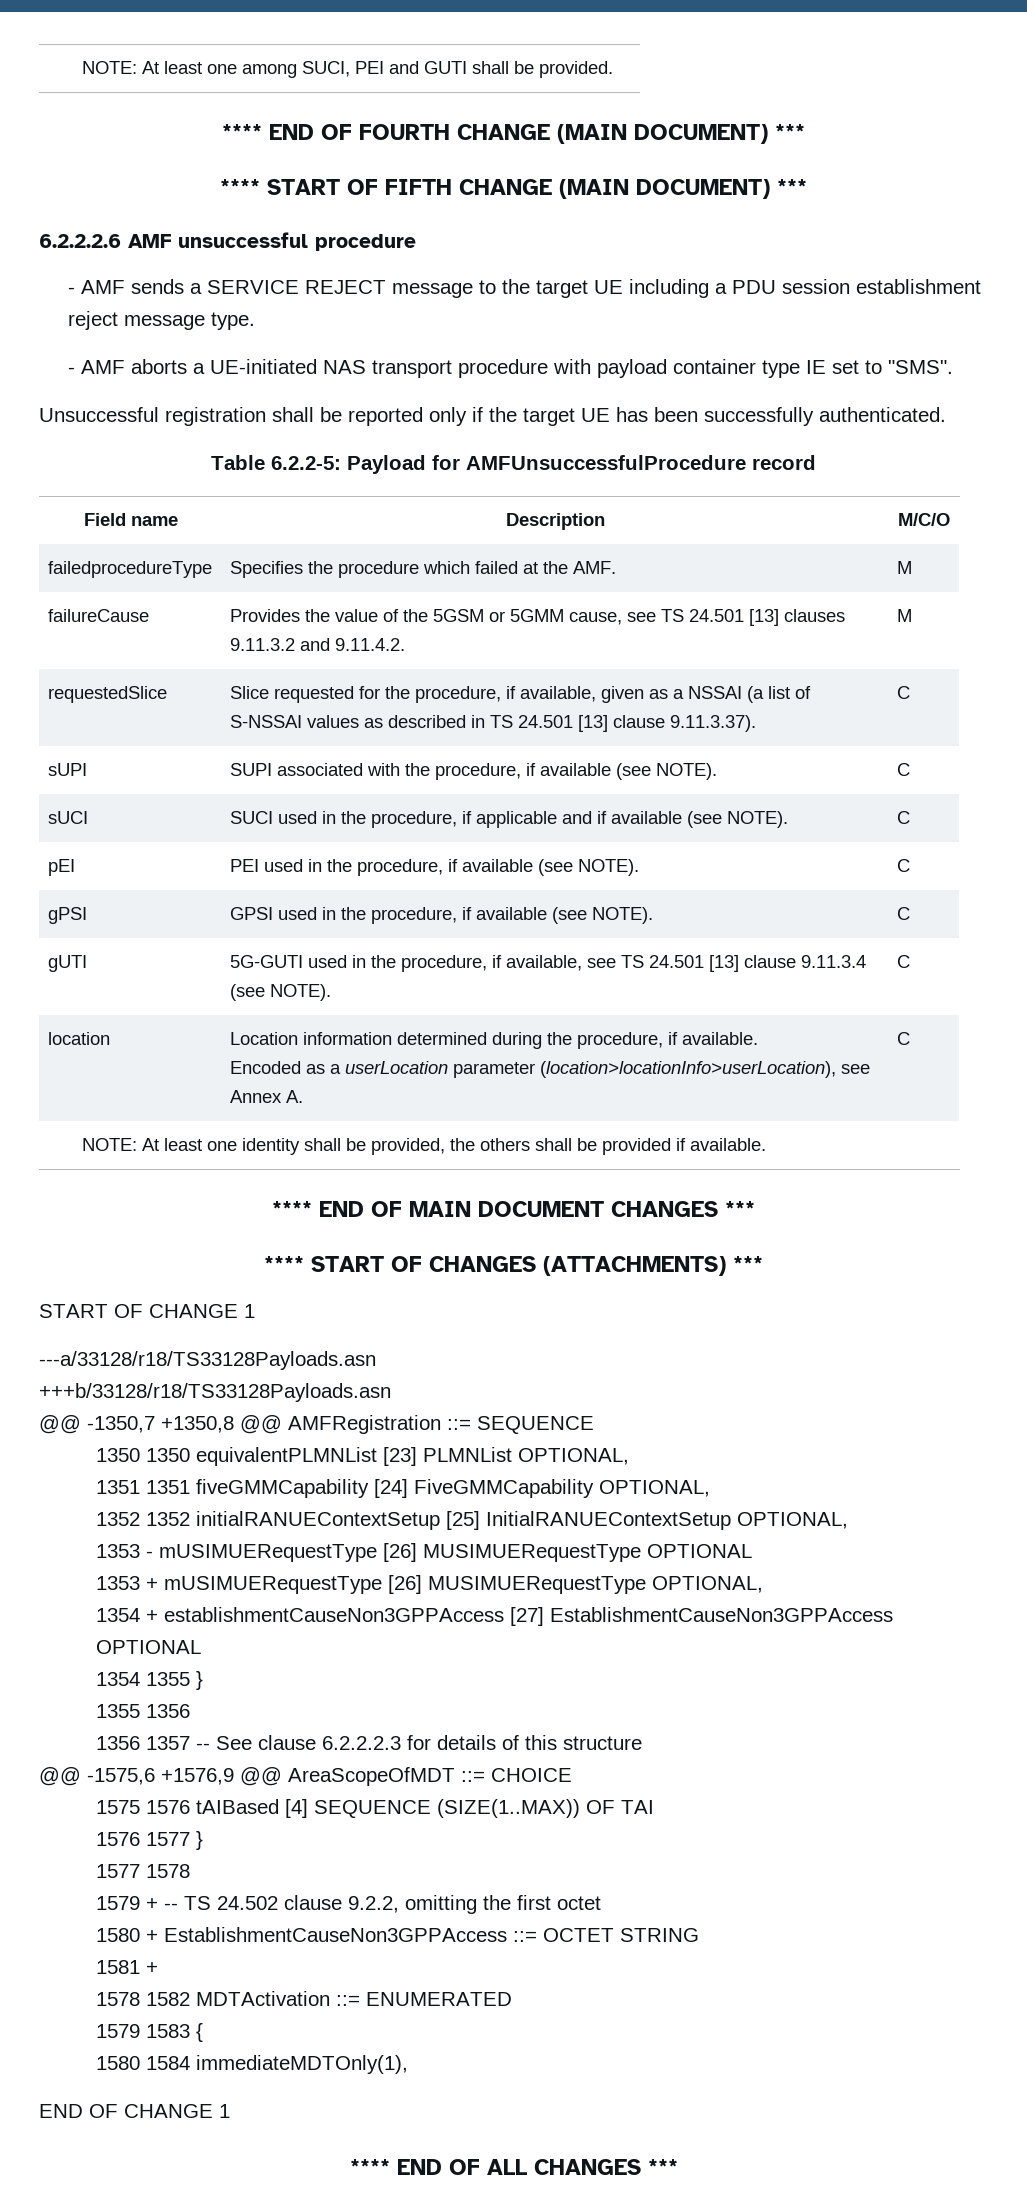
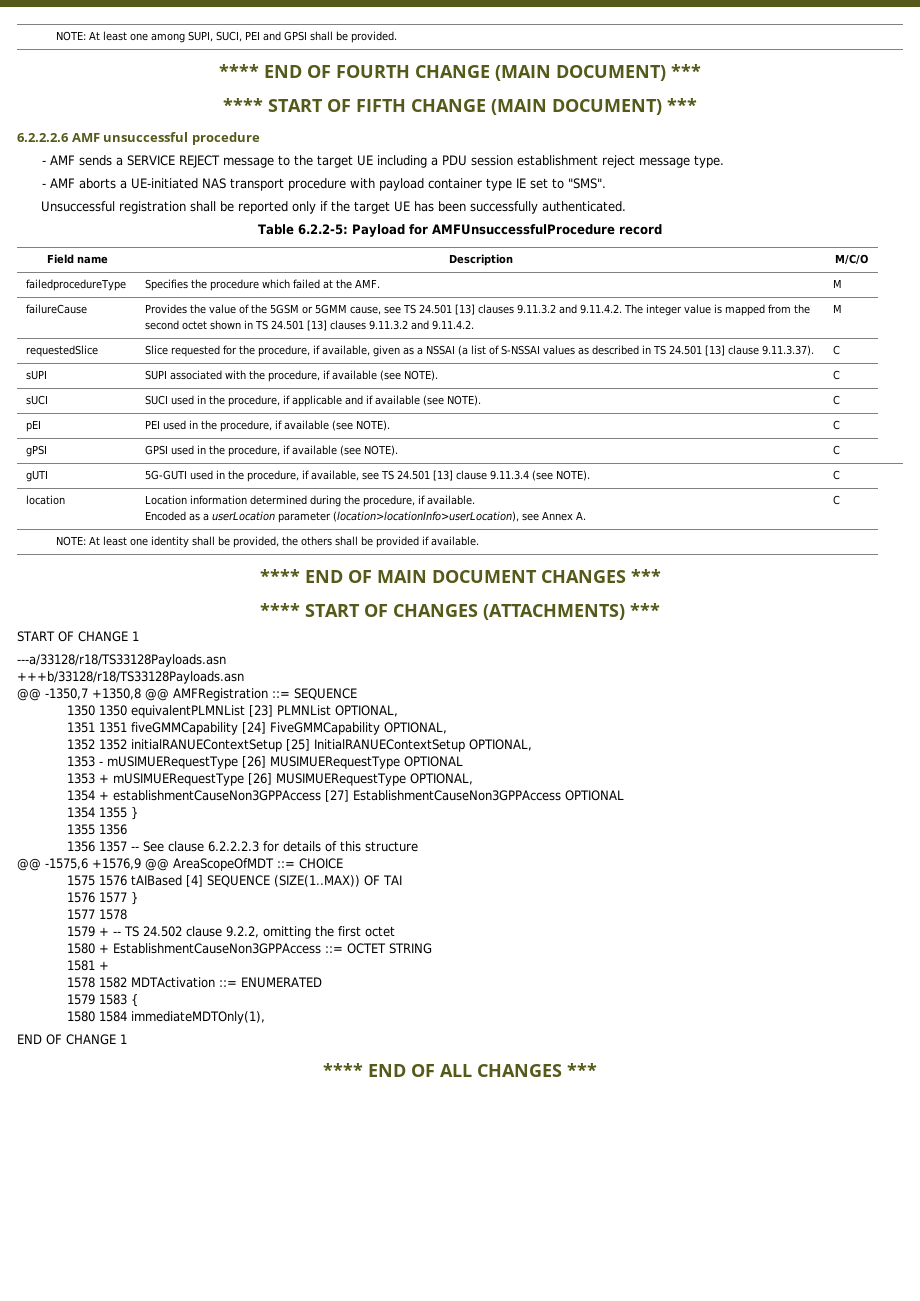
- NOTE: At least one among SUCI, PEI and GUTI shall be provided.
+ NOTE: At least one among SUPI, SUCI, PEI and GPSI shall be provided.
- failureCause | Provides the value of the 5GSM or 5GMM cause, see TS 24.501 [13] clauses 9.11.3.2 and 9.11.4.2. | M
+ failureCause | Provides the value of the 5GSM or 5GMM cause, see TS 24.501 [13] clauses 9.11.3.2 and 9.11.4.2. The integer value is mapped from the second octet shown in TS 24.501 [13] clauses 9.11.3.2 and 9.11.4.2. | M

